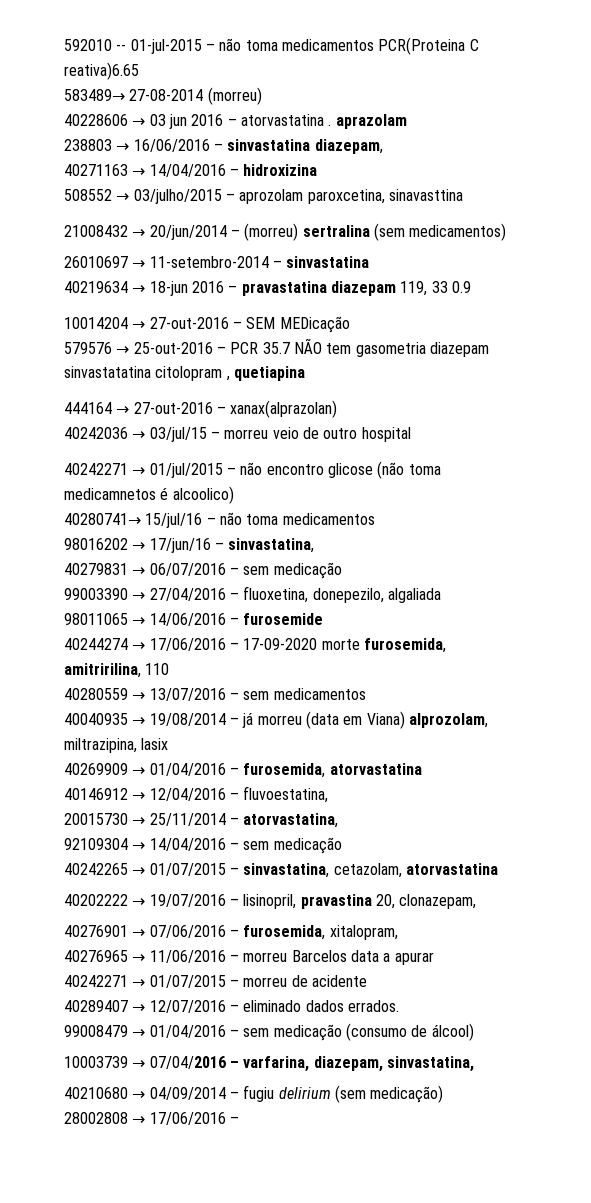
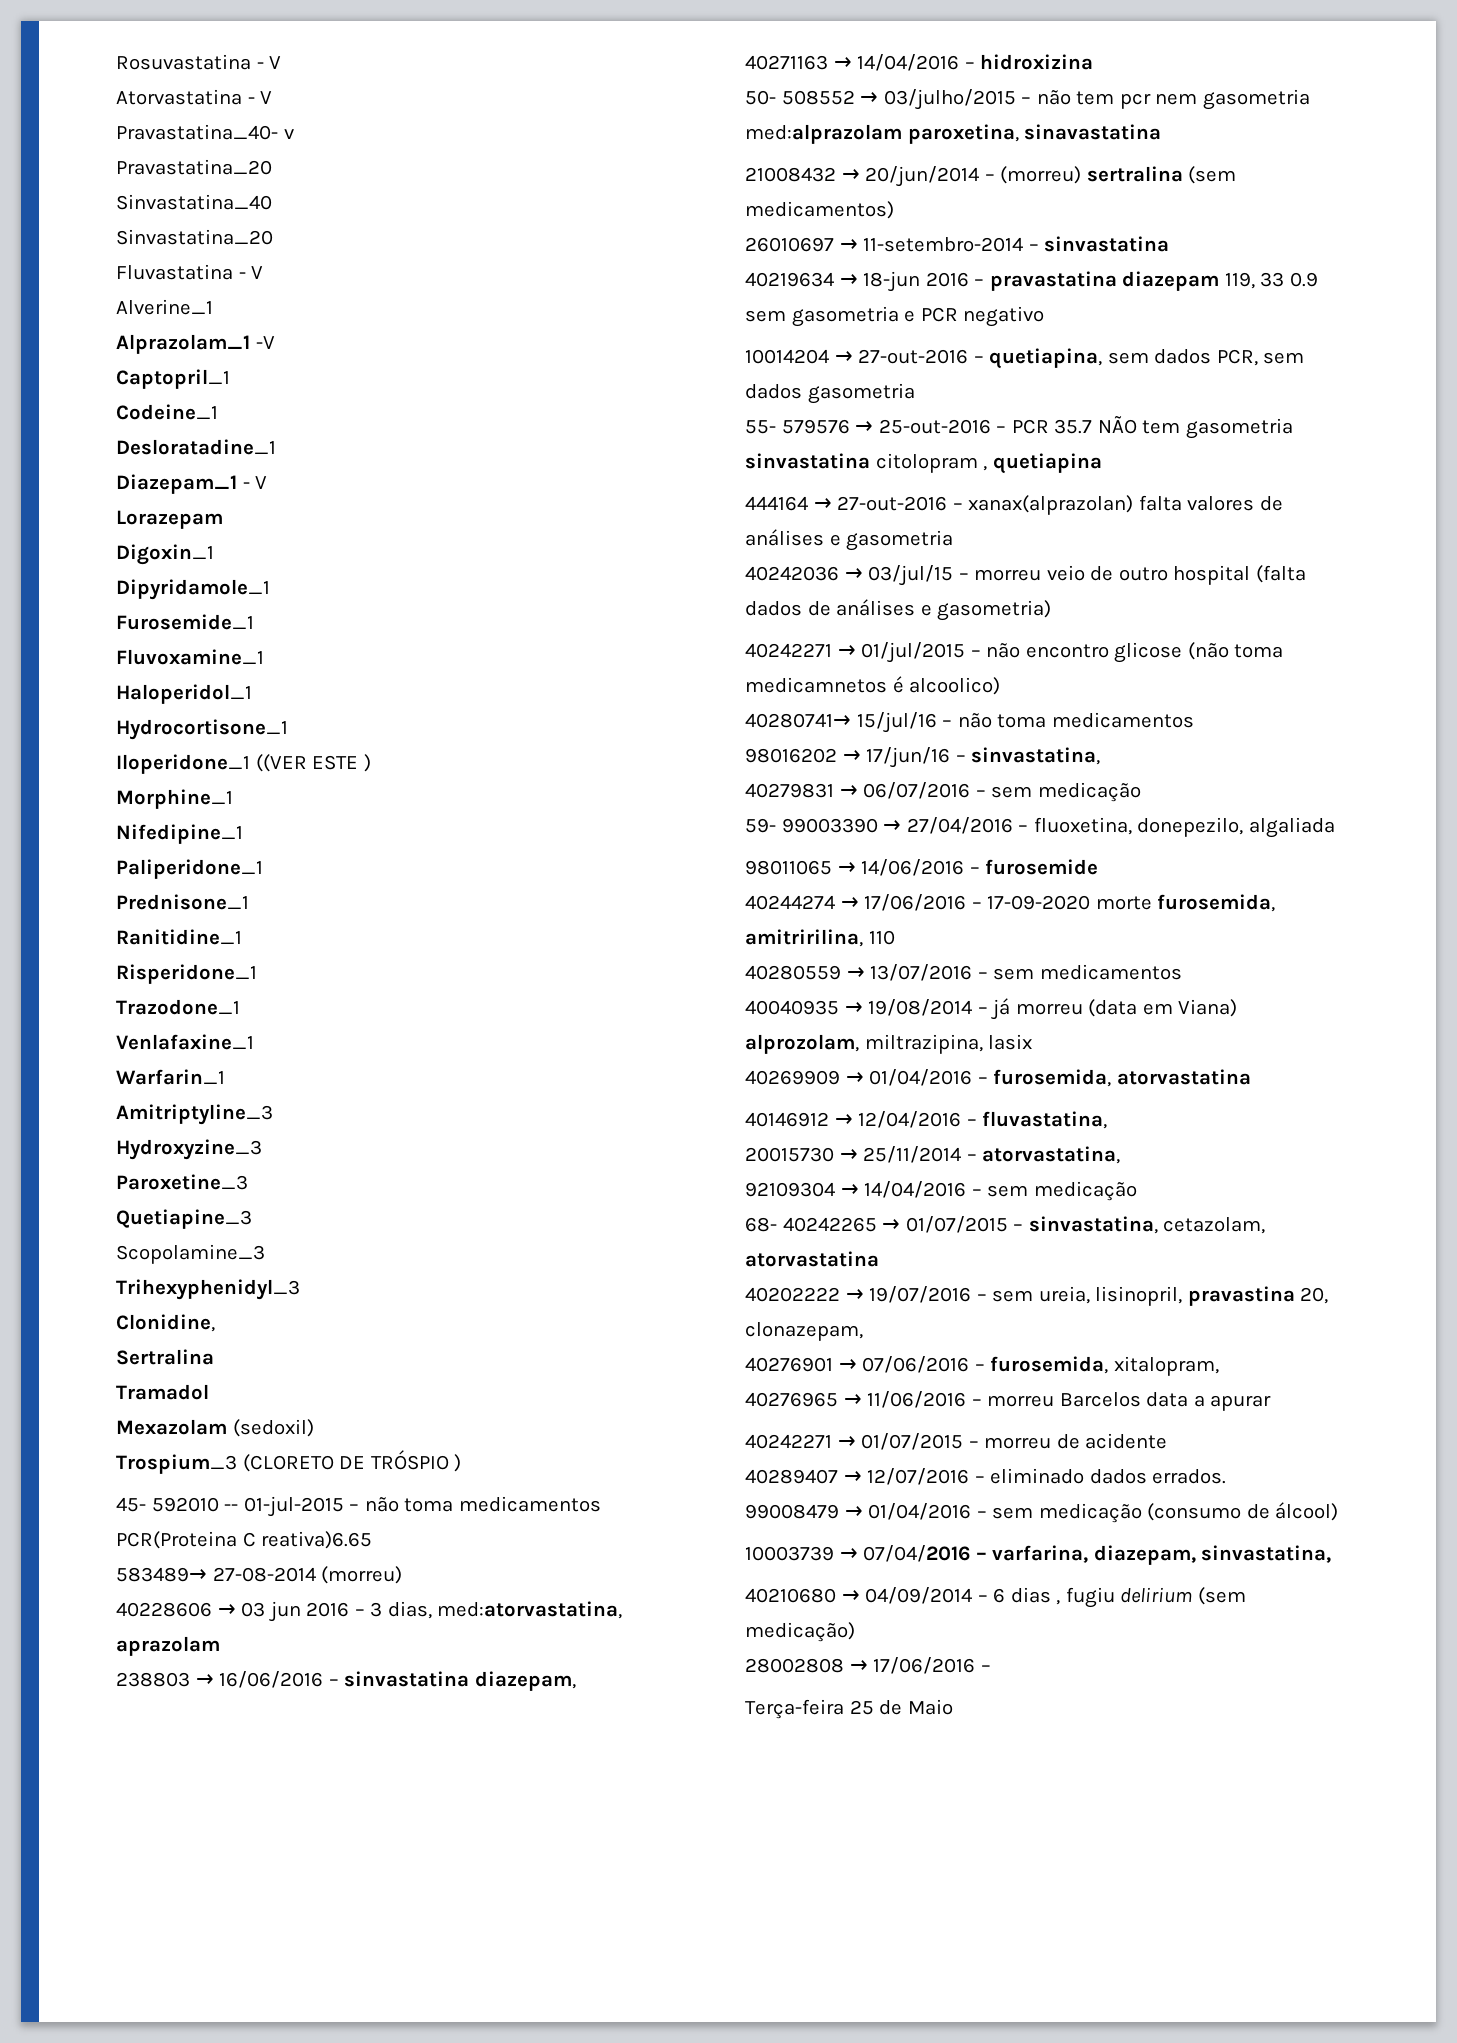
- 592010 -- 01-jul-2015 – não toma medicamentos PCR(Proteina C reativa)6.65
+ Rosuvastatina - V
+ Atorvastatina - V
+ Pravastatina_40- v
+ Pravastatina_20
+ Sinvastatina_40
+ Sinvastatina_20
+ Fluvastatina - V
+ Alverine_1
+ Alprazolam_1 -V
+ Captopril_1
+ Codeine_1
+ Desloratadine_1
+ Diazepam_1 - V
+ Lorazepam
+ Digoxin_1
+ Dipyridamole_1
+ Furosemide_1
+ Fluvoxamine_1
+ Haloperidol_1
+ Hydrocortisone_1
+ Iloperidone_1 ((VER ESTE )
+ Morphine_1
+ Nifedipine_1
+ Paliperidone_1
+ Prednisone_1
+ Ranitidine_1
+ Risperidone_1
+ Trazodone_1
+ Venlafaxine_1
+ Warfarin_1
+ Amitriptyline_3
+ Hydroxyzine_3
+ Paroxetine_3
+ Quetiapine_3
+ Scopolamine_3
+ Trihexyphenidyl_3
+ Clonidine,
+ Sertralina
+ Tramadol
+ Mexazolam (sedoxil)
+ Trospium_3 (CLORETO DE TRÓSPIO )
+ 45- 592010 -- 01-jul-2015 – não toma medicamentos PCR(Proteina C reativa)6.65
- 40228606 → 03 jun 2016 – atorvastatina . aprazolam
+ 40228606 → 03 jun 2016 – 3 dias, med:atorvastatina, aprazolam
- 508552 → 03/julho/2015 – aprozolam paroxcetina, sinavasttina
+ 50- 508552 → 03/julho/2015 – não tem pcr nem gasometria med:alprazolam paroxetina, sinavastatina
- 40219634 → 18-jun 2016 – pravastatina diazepam 119, 33 0.9
+ 40219634 → 18-jun 2016 – pravastatina diazepam 119, 33 0.9 sem gasometria e PCR negativo
- 10014204 → 27-out-2016 – SEM MEDicação
- 579576 → 25-out-2016 – PCR 35.7 NÃO tem gasometria diazepam sinvastatatina citolopram , quetiapina
+ 10014204 → 27-out-2016 – quetiapina, sem dados PCR, sem dados gasometria
+ 55- 579576 → 25-out-2016 – PCR 35.7 NÃO tem gasometria sinvastatina citolopram , quetiapina
- 444164 → 27-out-2016 – xanax(alprazolan)
+ 444164 → 27-out-2016 – xanax(alprazolan) falta valores de análises e gasometria
- 40242036 → 03/jul/15 – morreu veio de outro hospital
+ 40242036 → 03/jul/15 – morreu veio de outro hospital (falta dados de análises e gasometria)
- 99003390 → 27/04/2016 – fluoxetina, donepezilo, algaliada
+ 59- 99003390 → 27/04/2016 – fluoxetina, donepezilo, algaliada
- 40146912 → 12/04/2016 – fluvoestatina,
+ 40146912 → 12/04/2016 – fluvastatina,
- 40242265 → 01/07/2015 – sinvastatina, cetazolam, atorvastatina
+ 68- 40242265 → 01/07/2015 – sinvastatina, cetazolam, atorvastatina
- 40202222 → 19/07/2016 – lisinopril, pravastina 20, clonazepam,
+ 40202222 → 19/07/2016 – sem ureia, lisinopril, pravastina 20, clonazepam,
- 40210680 → 04/09/2014 – fugiu delirium (sem medicação)
+ 40210680 → 04/09/2014 – 6 dias , fugiu delirium (sem medicação)
+ Terça-feira 25 de Maio

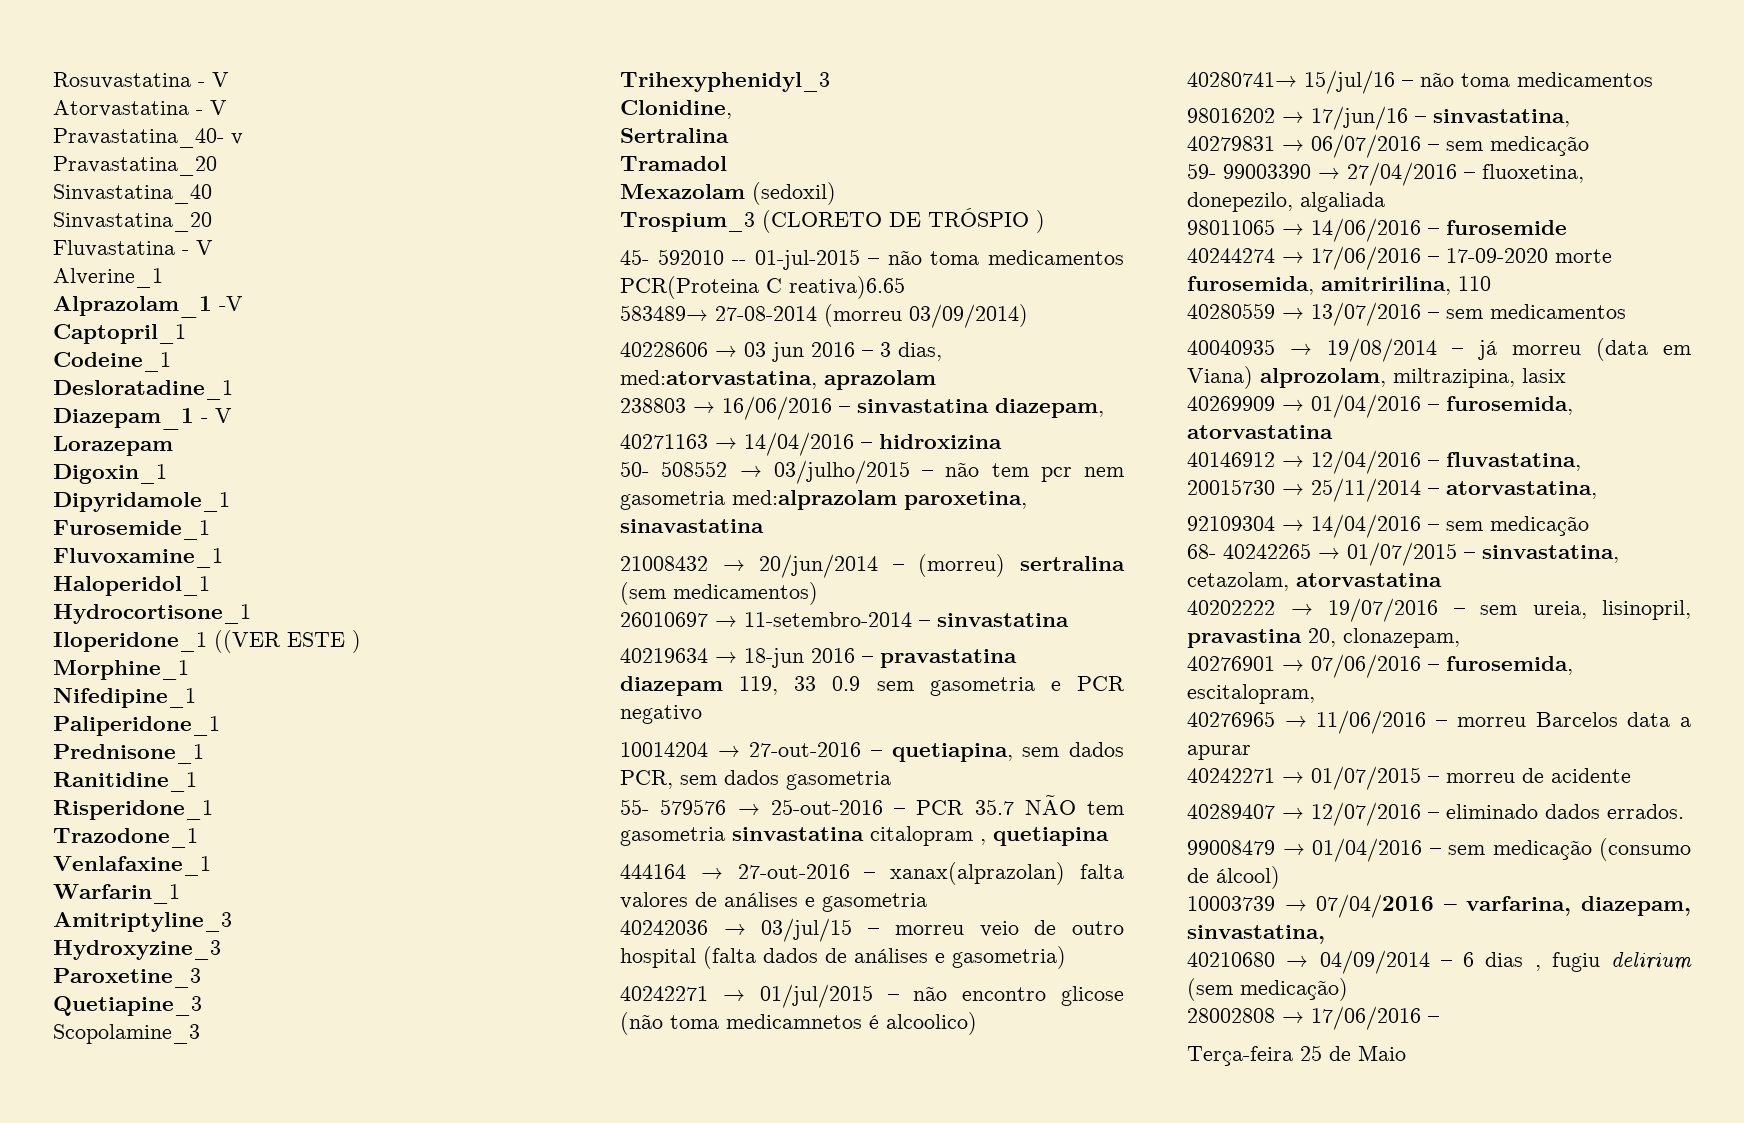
- 583489→ 27-08-2014 (morreu)
+ 583489→ 27-08-2014 (morreu 03/09/2014)
- 55- 579576 → 25-out-2016 – PCR 35.7 NÃO tem gasometria sinvastatina citolopram , quetiapina
+ 55- 579576 → 25-out-2016 – PCR 35.7 NÃO tem gasometria sinvastatina citalopram , quetiapina
- 40276901 → 07/06/2016 – furosemida, xitalopram,
+ 40276901 → 07/06/2016 – furosemida, escitalopram,

